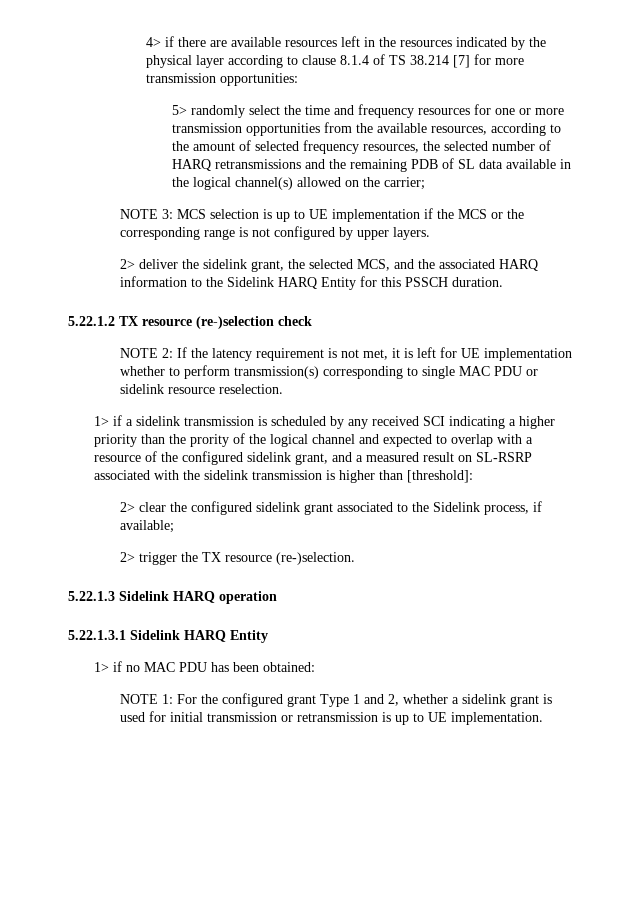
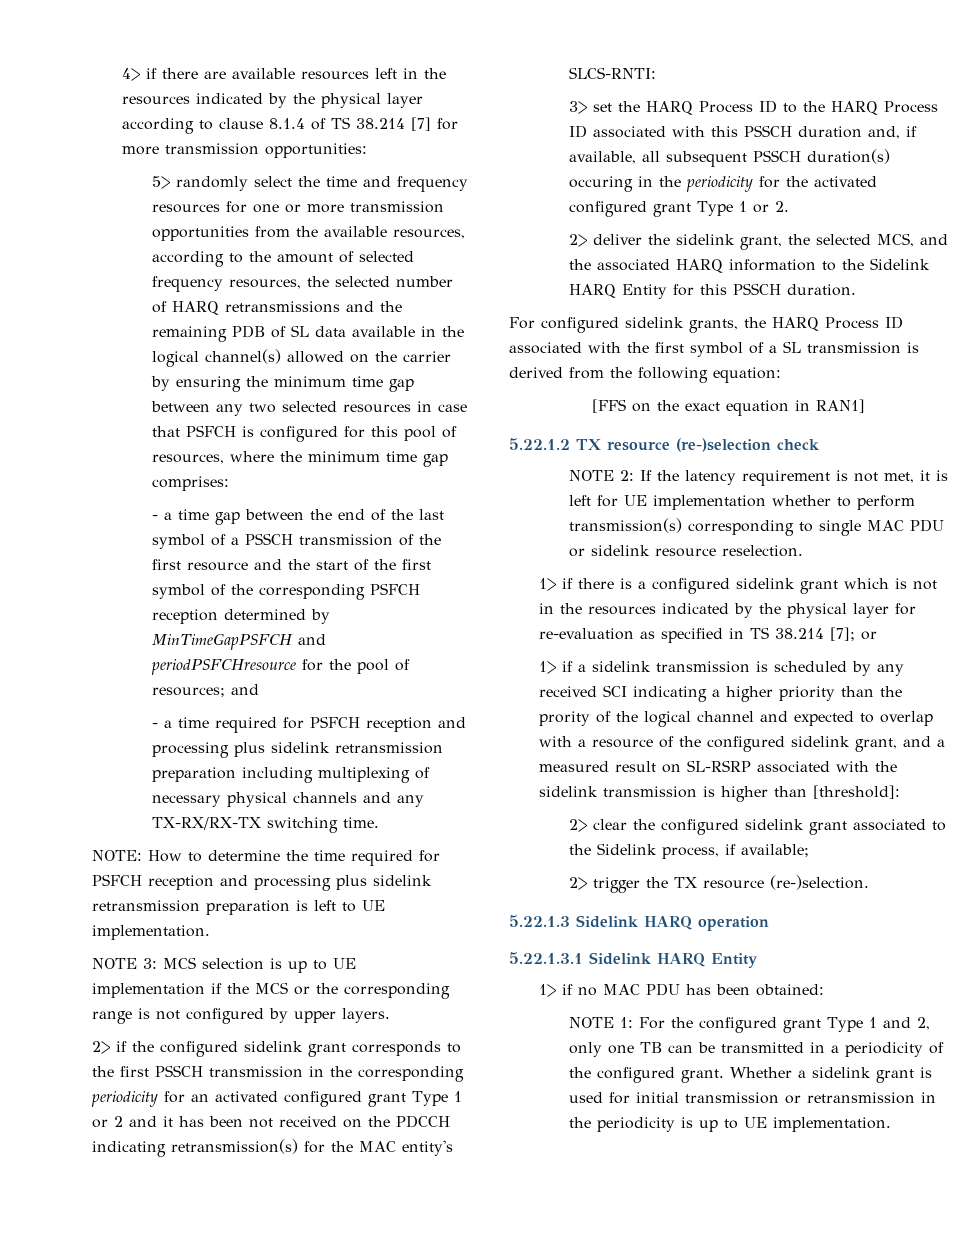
- 5> randomly select the time and frequency resources for one or more transmission opportunities from the available resources, according to the amount of selected frequency resources, the selected number of HARQ retransmissions and the remaining PDB of SL data available in the logical channel(s) allowed on the carrier;
+ 5> randomly select the time and frequency resources for one or more transmission opportunities from the available resources, according to the amount of selected frequency resources, the selected number of HARQ retransmissions and the remaining PDB of SL data available in the logical channel(s) allowed on the carrier by ensuring the minimum time gap between any two selected resources in case that PSFCH is configured for this pool of resources, where the minimum time gap comprises:
+ - a time gap between the end of the last symbol of a PSSCH transmission of the first resource and the start of the first symbol of the corresponding PSFCH reception determined by MinTimeGapPSFCH and periodPSFCHresource for the pool of resources; and
+ - a time required for PSFCH reception and processing plus sidelink retransmission preparation including multiplexing of necessary physical channels and any TX-RX/RX-TX switching time.
+ NOTE: How to determine the time required for PSFCH reception and processing plus sidelink retransmission preparation is left to UE implementation.
+ 2> if the configured sidelink grant corresponds to the first PSSCH transmission in the corresponding periodicity for an activated configured grant Type 1 or 2 and it has been not received on the PDCCH indicating retransmission(s) for the MAC entity's SLCS-RNTI:
+ 3> set the HARQ Process ID to the HARQ Process ID associated with this PSSCH duration and, if available, all subsequent PSSCH duration(s) occuring in the periodicity for the activated configured grant Type 1 or 2.
+ For configured sidelink grants, the HARQ Process ID associated with the first symbol of a SL transmission is derived from the following equation:
+ [FFS on the exact equation in RAN1]
+ 1> if there is a configured sidelink grant which is not in the resources indicated by the physical layer for re-evaluation as specified in TS 38.214 [7]; or
- NOTE 1: For the configured grant Type 1 and 2, whether a sidelink grant is used for initial transmission or retransmission is up to UE implementation.
+ NOTE 1: For the configured grant Type 1 and 2, only one TB can be transmitted in a periodicity of the configured grant. Whether a sidelink grant is used for initial transmission or retransmission in the periodicity is up to UE implementation.

